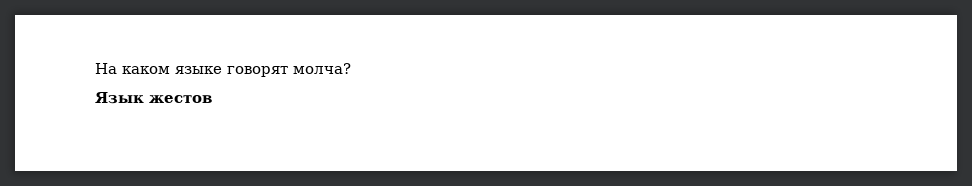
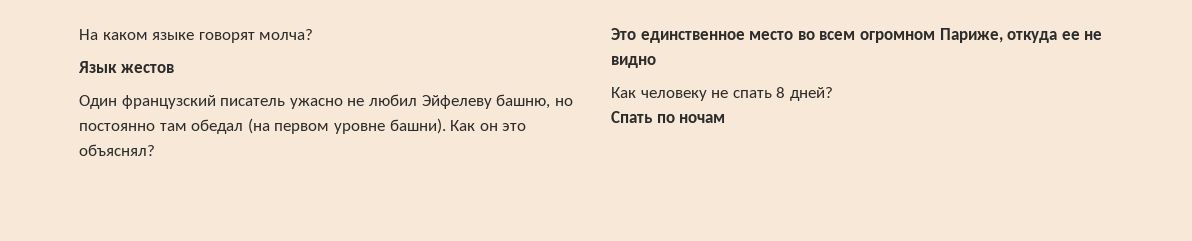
+ Один французский писатель ужасно не любил Эйфелеву башню, но постоянно там обедал (на первом уровне башни). Как он это объяснял?
+ Это единственное место во всем огромном Париже, откуда ее не видно
+ Как человеку не спать 8 дней?
+ Спать по ночам

